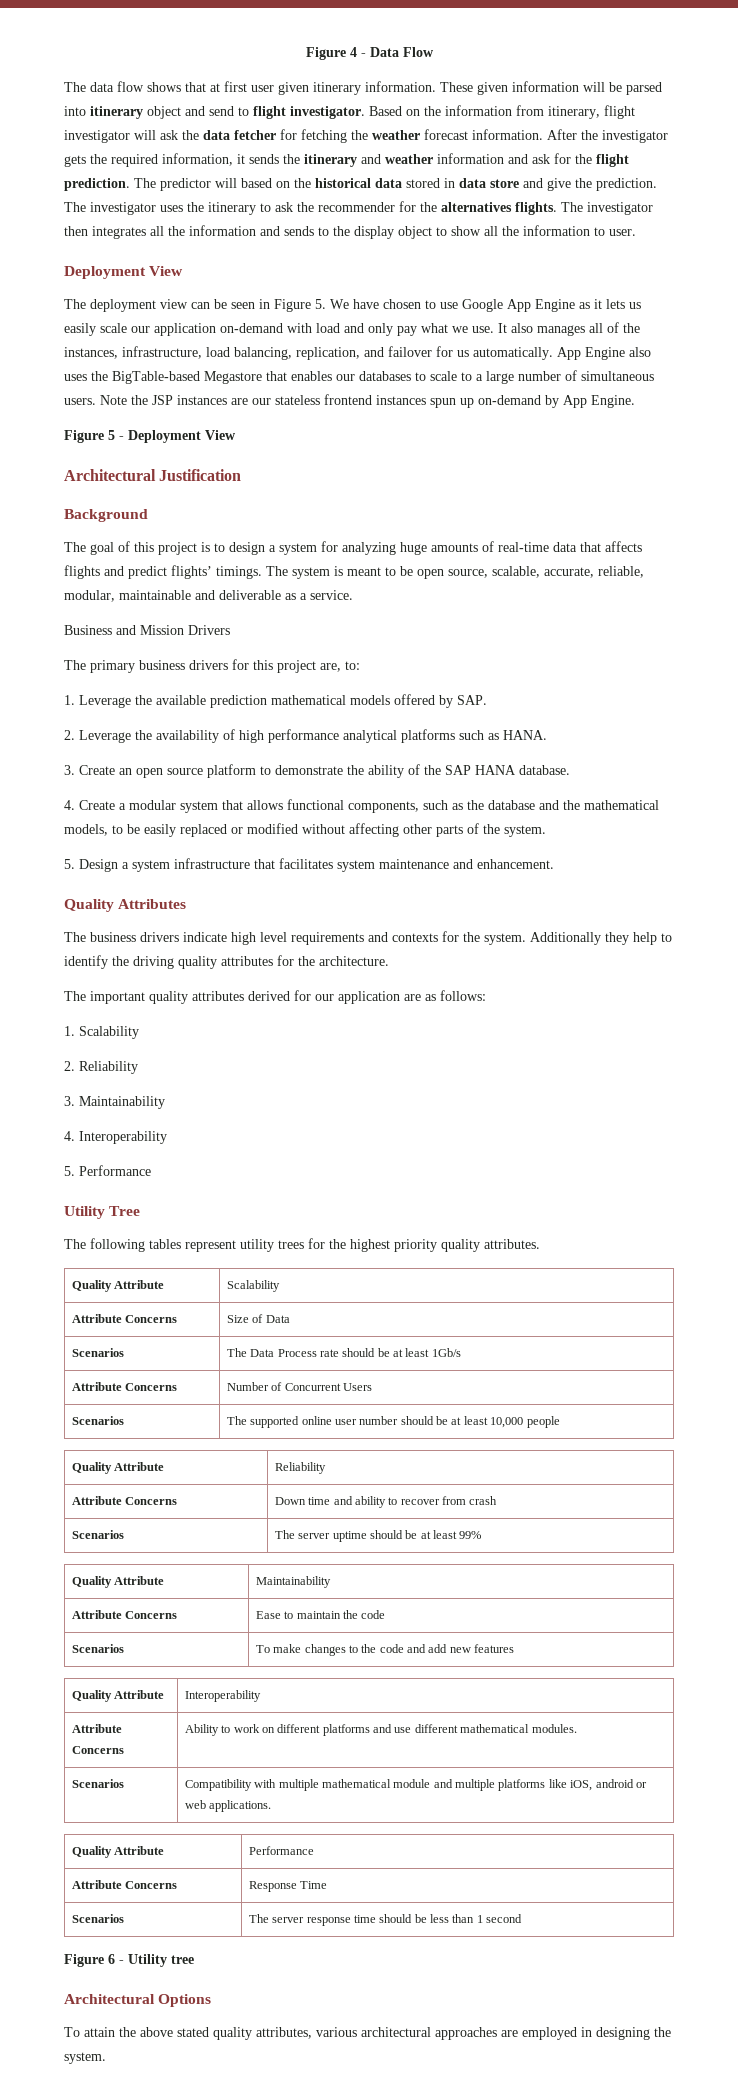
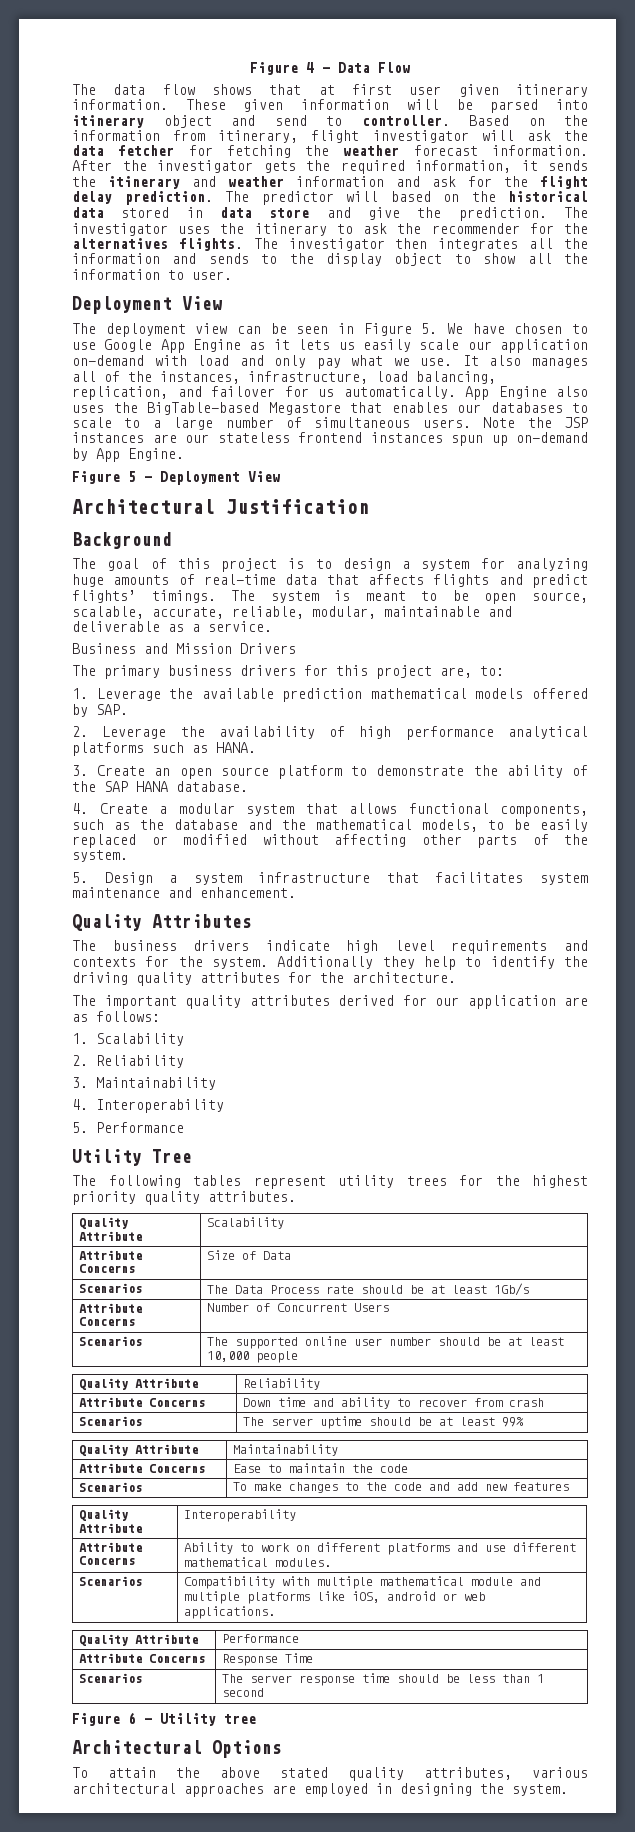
- These given information will be parsed into itinerary object and send to flight investigator.
+ These given information will be parsed into itinerary object and send to controller.
- After the investigator gets the required information, it sends the itinerary and weather information and ask for the flight prediction.
+ After the investigator gets the required information, it sends the itinerary and weather information and ask for the flight delay prediction.

